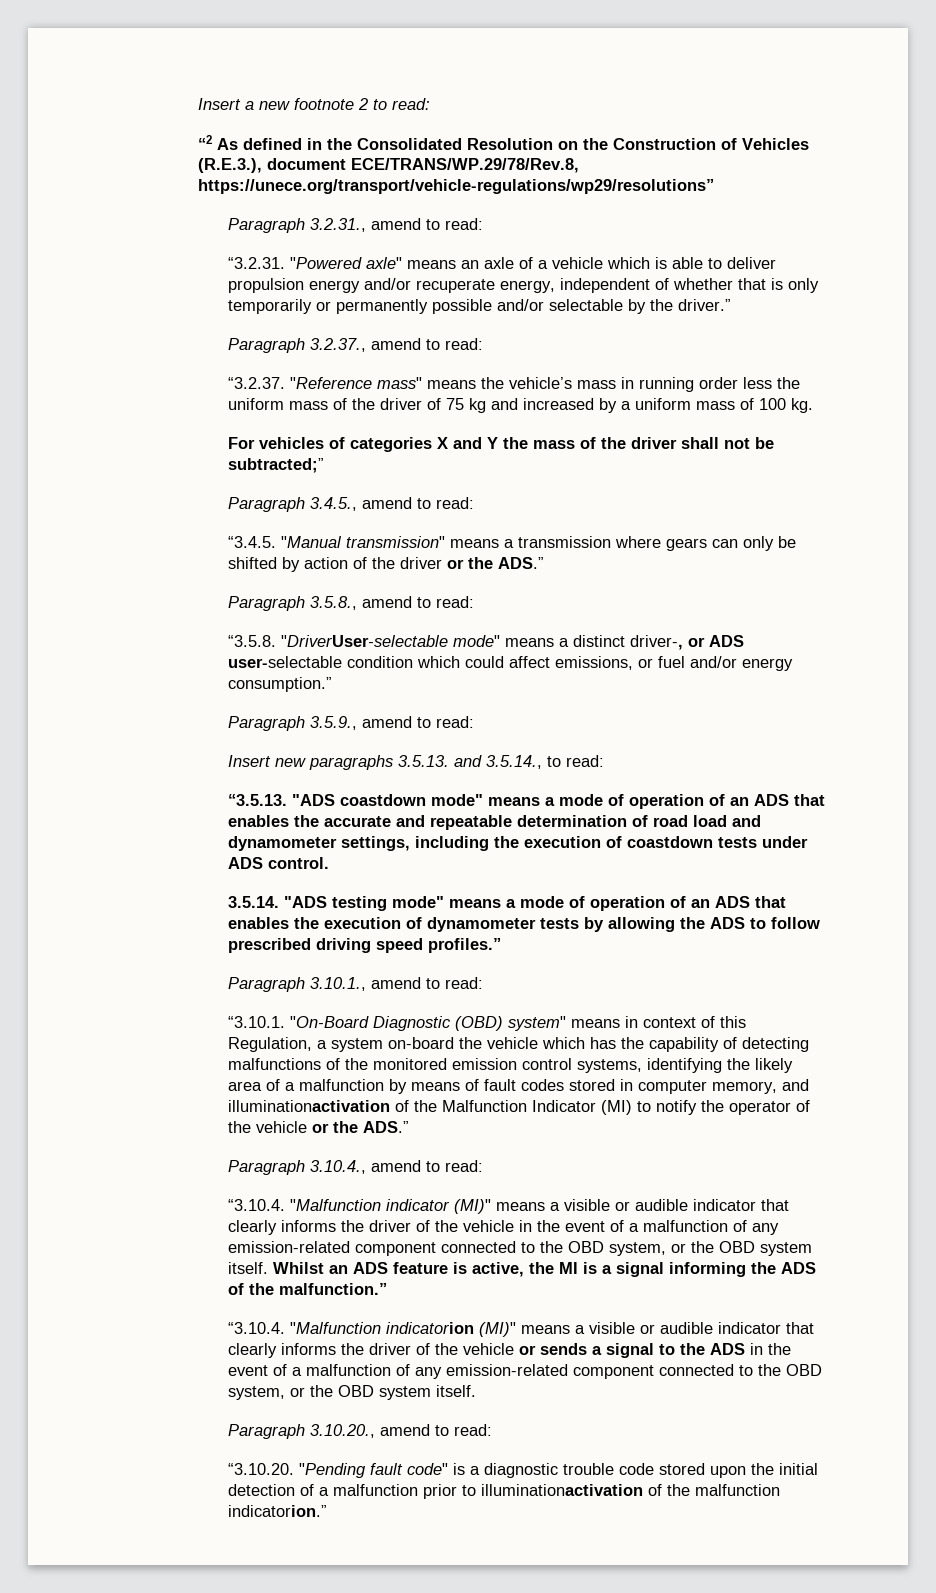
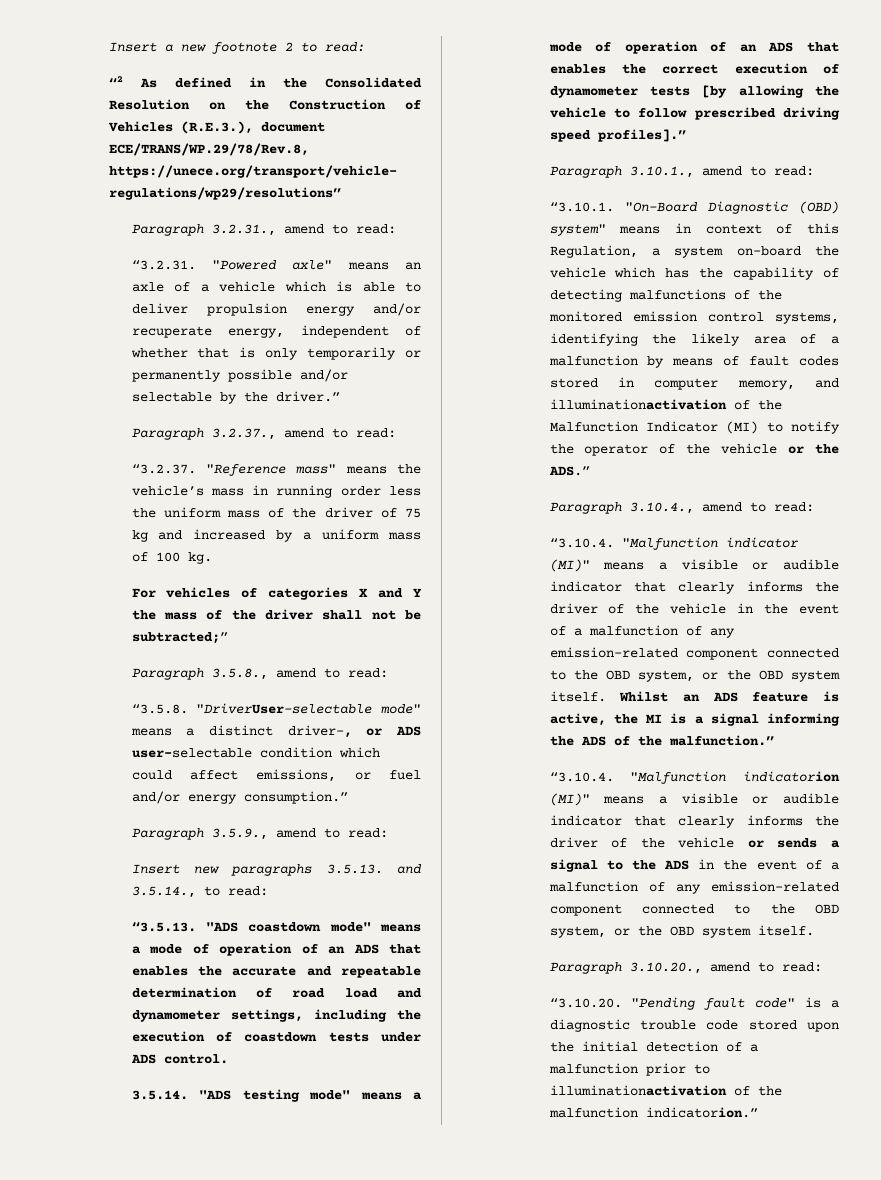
- Paragraph 3.4.5., amend to read:
- “3.4.5. "Manual transmission" means a transmission where gears can only be shifted by action of the driver or the ADS.”
- 3.5.14. "ADS testing mode" means a mode of operation of an ADS that enables the execution of dynamometer tests by allowing the ADS to follow prescribed driving speed profiles.”
+ 3.5.14. "ADS testing mode" means a mode of operation of an ADS that enables the correct execution of dynamometer tests [by allowing the vehicle to follow prescribed driving speed profiles].”

